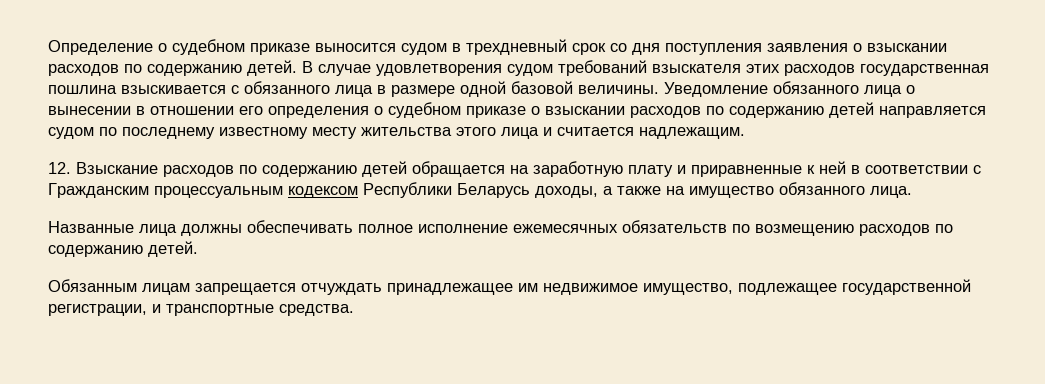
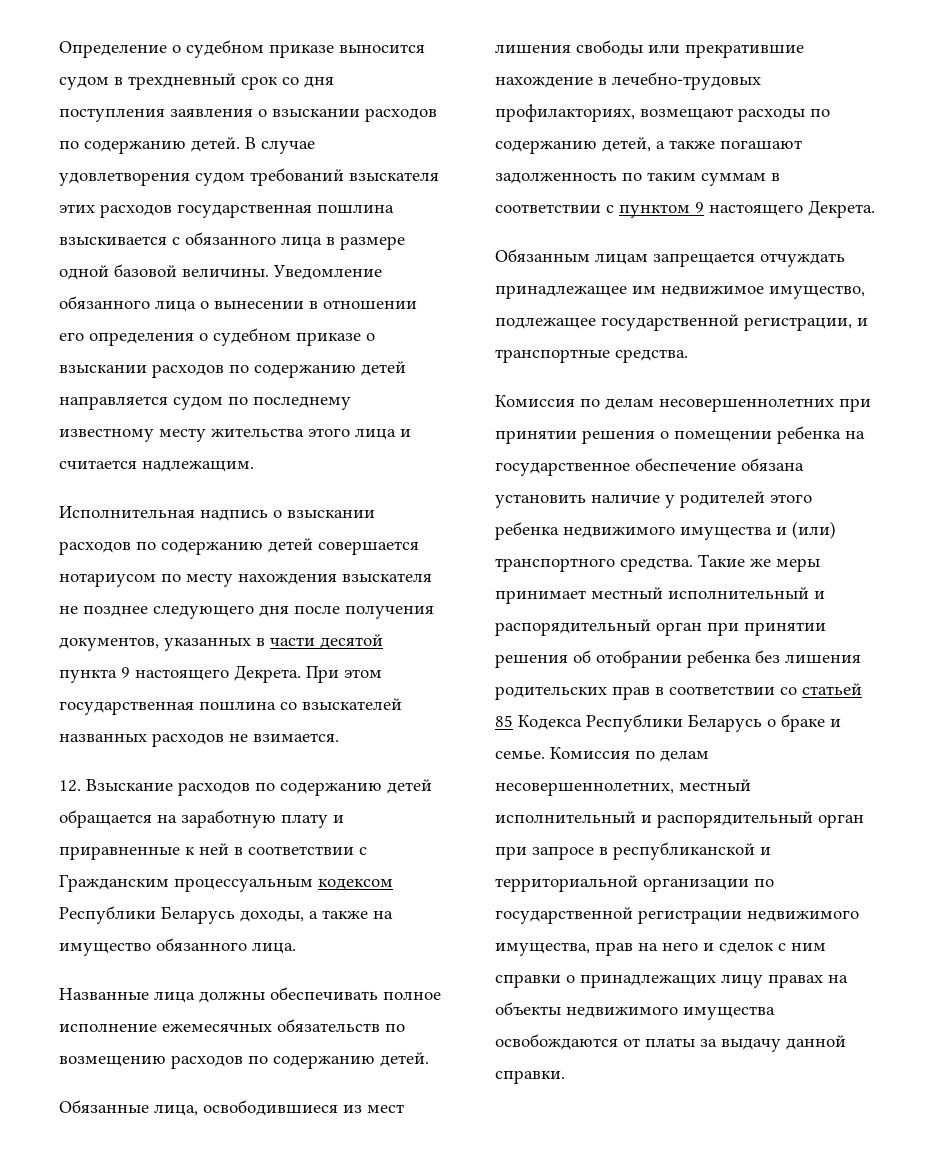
+ Исполнительная надпись о взыскании расходов по содержанию детей совершается нотариусом по месту нахождения взыскателя не позднее следующего дня после получения документов, указанных в части десятой пункта 9 настоящего Декрета. При этом государственная пошлина со взыскателей названных расходов не взимается.
+ Обязанные лица, освободившиеся из мест лишения свободы или прекратившие нахождение в лечебно-трудовых профилакториях, возмещают расходы по содержанию детей, а также погашают задолженность по таким суммам в соответствии с пунктом 9 настоящего Декрета.
+ Комиссия по делам несовершеннолетних при принятии решения о помещении ребенка на государственное обеспечение обязана установить наличие у родителей этого ребенка недвижимого имущества и (или) транспортного средства. Такие же меры принимает местный исполнительный и распорядительный орган при принятии решения об отобрании ребенка без лишения родительских прав в соответствии со статьей 85 Кодекса Республики Беларусь о браке и семье. Комиссия по делам несовершеннолетних, местный исполнительный и распорядительный орган при запросе в республиканской и территориальной организации по государственной регистрации недвижимого имущества, прав на него и сделок с ним справки о принадлежащих лицу правах на объекты недвижимого имущества освобождаются от платы за выдачу данной справки.

